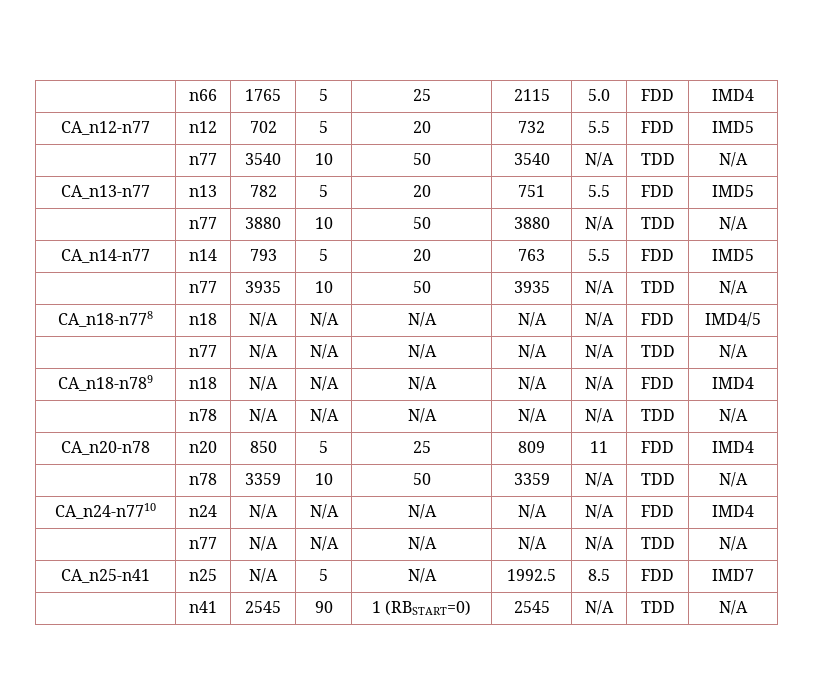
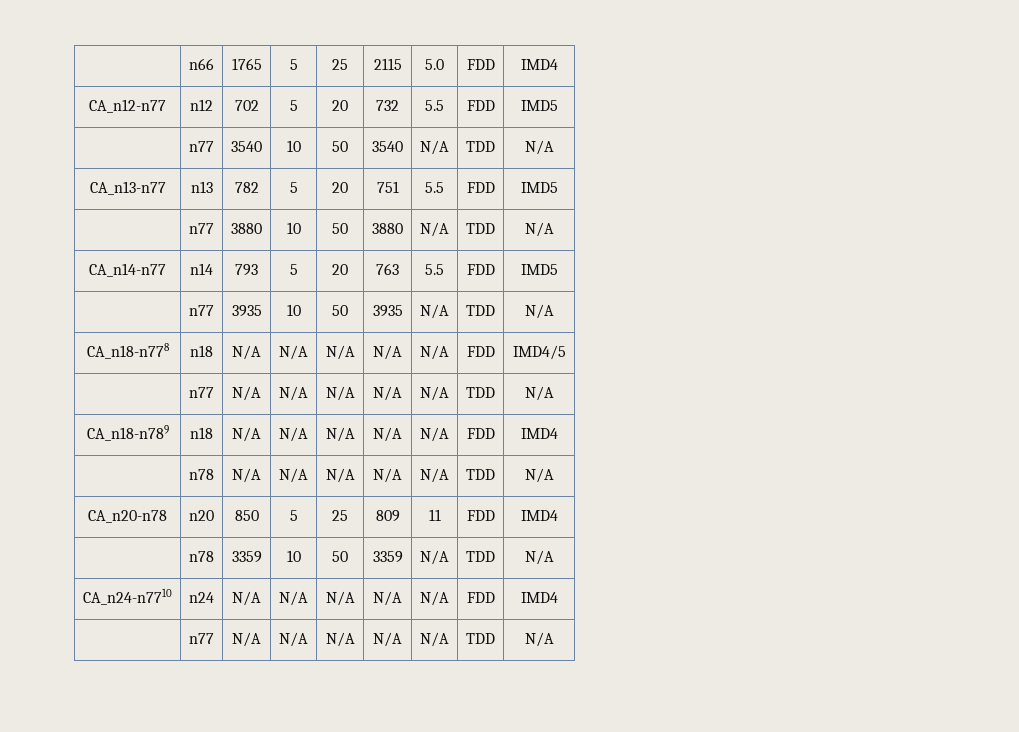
- CA_n25-n41 | n25 | N/A | 5 | N/A | 1992.5 | 8.5 | FDD | IMD7
- | n41 | 2545 | 90 | 1 (RBSTART=0) | 2545 | N/A | TDD | N/A

